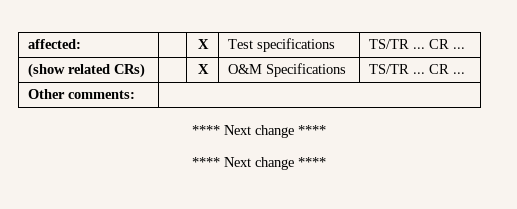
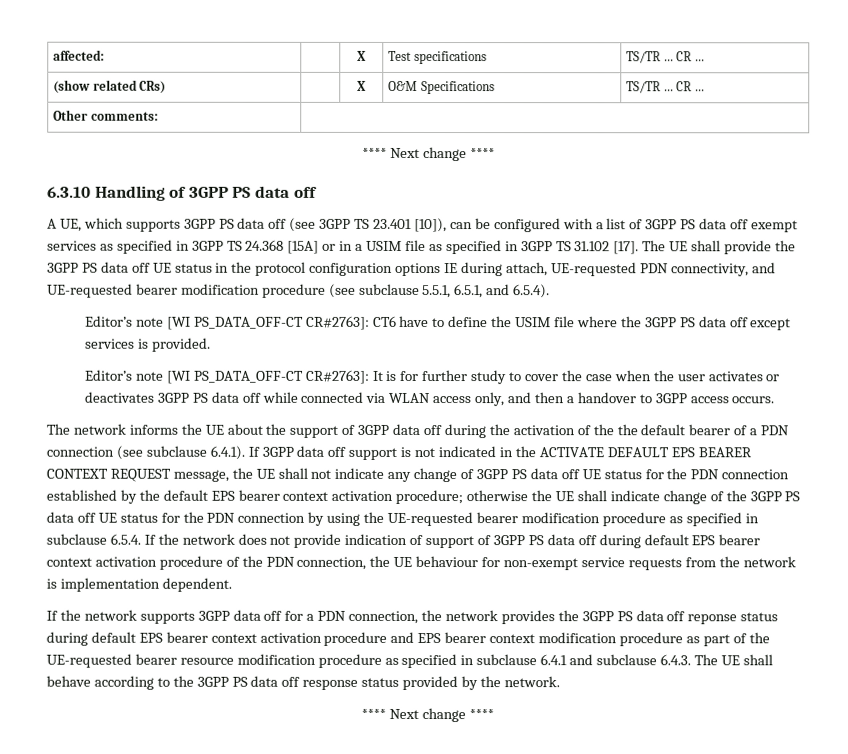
+ 6.3.10 Handling of 3GPP PS data off
+ A UE, which supports 3GPP PS data off (see 3GPP TS 23.401 [10]), can be configured with a list of 3GPP PS data off exempt services as specified in 3GPP TS 24.368 [15A] or in a USIM file as specified in 3GPP TS 31.102 [17]. The UE shall provide the 3GPP PS data off UE status in the protocol configuration options IE during attach, UE-requested PDN connectivity, and UE-requested bearer modification procedure (see subclause 5.5.1, 6.5.1, and 6.5.4).
+ Editor’s note [WI PS_DATA_OFF-CT CR#2763]: CT6 have to define the USIM file where the 3GPP PS data off except services is provided.
+ Editor’s note [WI PS_DATA_OFF-CT CR#2763]: It is for further study to cover the case when the user activates or deactivates 3GPP PS data off while connected via WLAN access only, and then a handover to 3GPP access occurs.
+ The network informs the UE about the support of 3GPP data off during the activation of the the default bearer of a PDN connection (see subclause 6.4.1). If 3GPP data off support is not indicated in the ACTIVATE DEFAULT EPS BEARER CONTEXT REQUEST message, the UE shall not indicate any change of 3GPP PS data off UE status for the PDN connection established by the default EPS bearer context activation procedure; otherwise the UE shall indicate change of the 3GPP PS data off UE status for the PDN connection by using the UE-requested bearer modification procedure as specified in subclause 6.5.4. If the network does not provide indication of support of 3GPP PS data off during default EPS bearer context activation procedure of the PDN connection, the UE behaviour for non-exempt service requests from the network is implementation dependent.
+ If the network supports 3GPP data off for a PDN connection, the network provides the 3GPP PS data off reponse status during default EPS bearer context activation procedure and EPS bearer context modification procedure as part of the UE-requested bearer resource modification procedure as specified in subclause 6.4.1 and subclause 6.4.3. The UE shall behave according to the 3GPP PS data off response status provided by the network.

